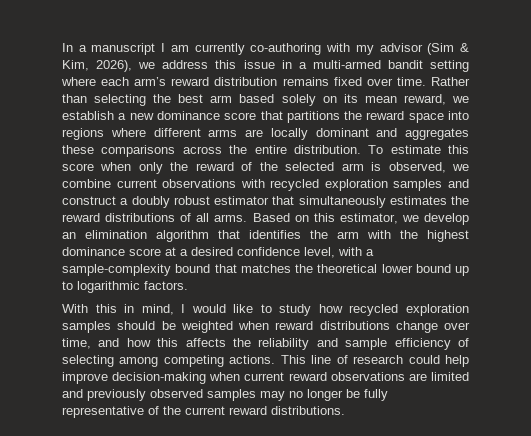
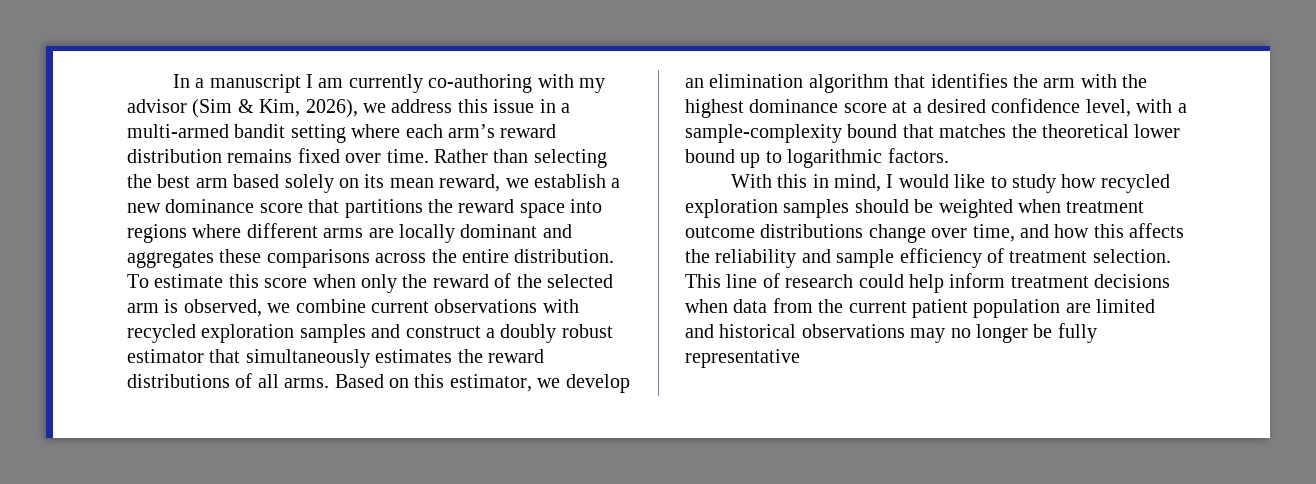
- With this in mind, I would like to study how recycled exploration samples should be weighted when reward distributions change over time, and how this affects the reliability and sample efficiency of selecting among competing actions.
+ With this in mind, I would like to study how recycled exploration samples should be weighted when treatment outcome distributions change over time, and how this affects the reliability and sample efficiency of treatment selection.
- This line of research could help improve decision-making when current reward observations are limited and previously observed samples may no longer be fully representative of the current reward distributions.
+ This line of research could help inform treatment decisions when data from the current patient population are limited and historical observations may no longer be fully representative

